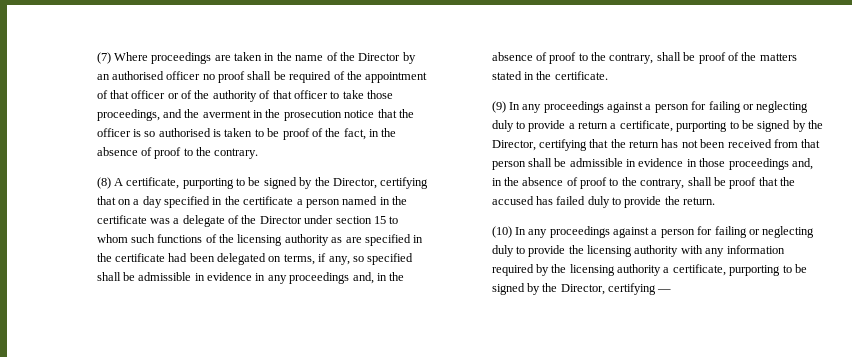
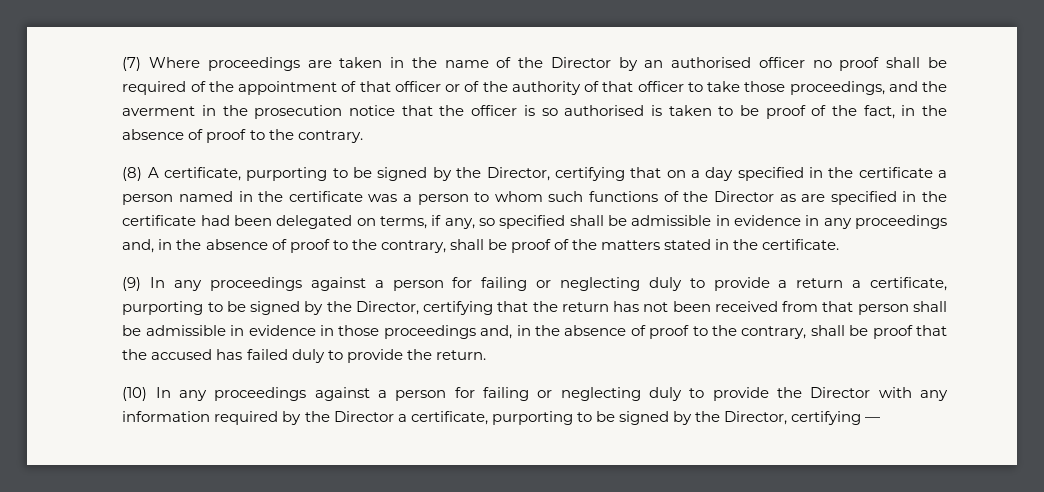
- (8) A certificate, purporting to be signed by the Director, certifying that on a day specified in the certificate a person named in the certificate was a delegate of the Director under section 15 to whom such functions of the licensing authority as are specified in the certificate had been delegated on terms, if any, so specified shall be admissible in evidence in any proceedings and, in the absence of proof to the contrary, shall be proof of the matters stated in the certificate.
+ (8) A certificate, purporting to be signed by the Director, certifying that on a day specified in the certificate a person named in the certificate was a person to whom such functions of the Director as are specified in the certificate had been delegated on terms, if any, so specified shall be admissible in evidence in any proceedings and, in the absence of proof to the contrary, shall be proof of the matters stated in the certificate.
- (10) In any proceedings against a person for failing or neglecting duly to provide the licensing authority with any information required by the licensing authority a certificate, purporting to be signed by the Director, certifying —
+ (10) In any proceedings against a person for failing or neglecting duly to provide the Director with any information required by the Director a certificate, purporting to be signed by the Director, certifying —

